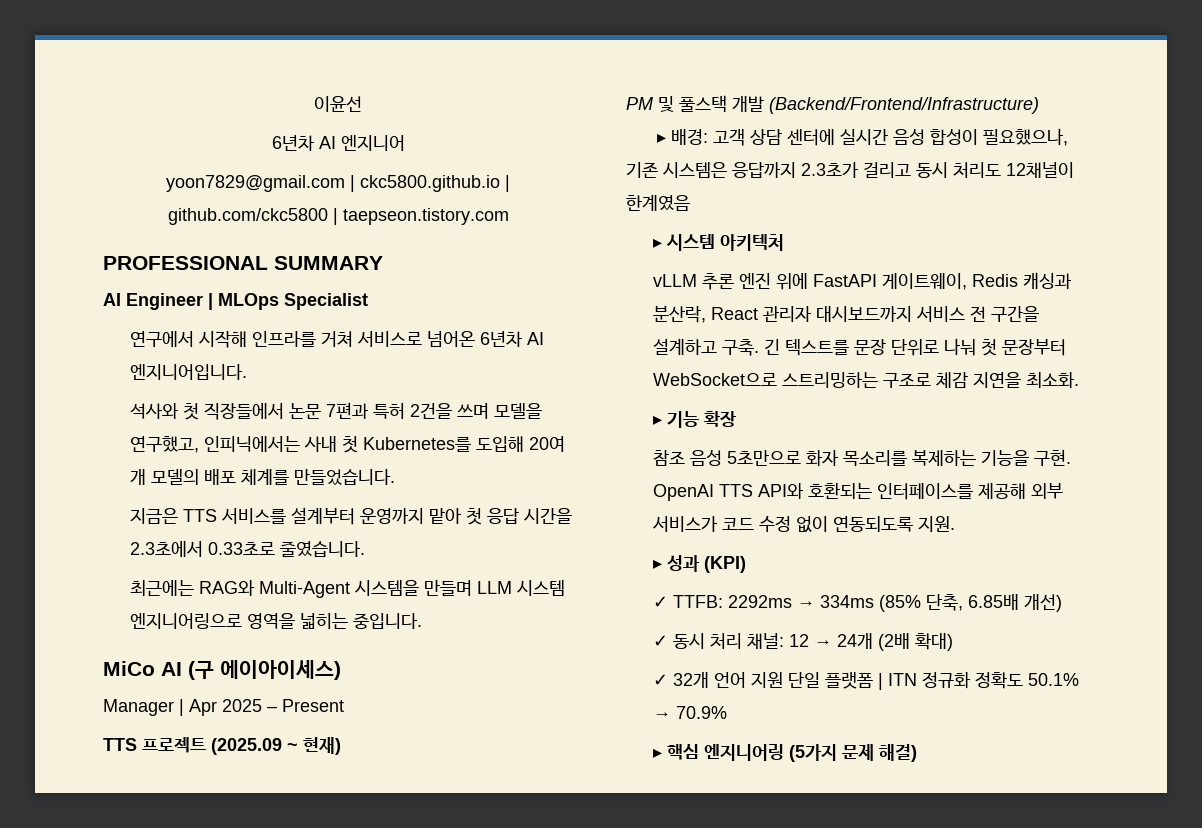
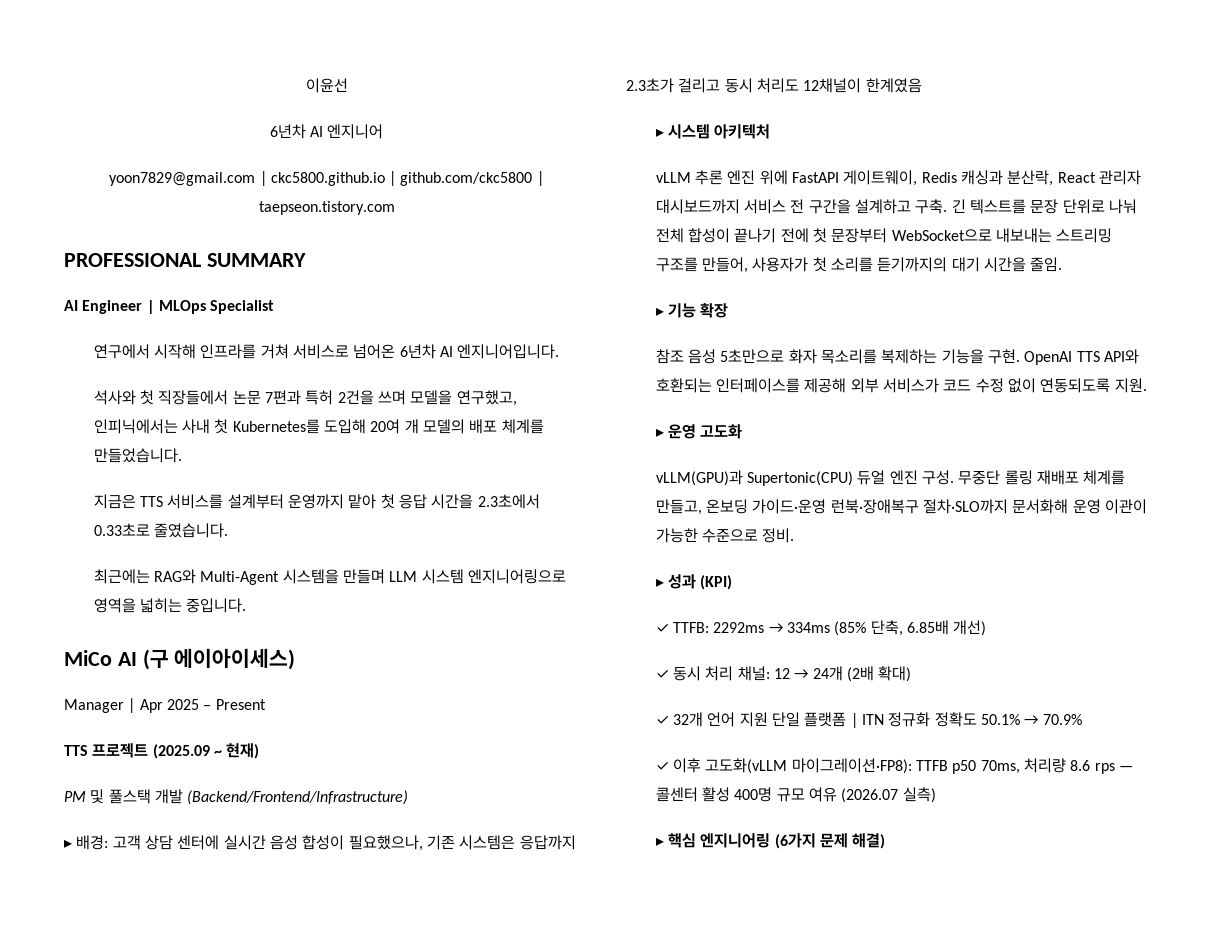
- 긴 텍스트를 문장 단위로 나눠 첫 문장부터 WebSocket으로 스트리밍하는 구조로 체감 지연을 최소화.
+ 긴 텍스트를 문장 단위로 나눠 전체 합성이 끝나기 전에 첫 문장부터 WebSocket으로 내보내는 스트리밍 구조를 만들어, 사용자가 첫 소리를 듣기까지의 대기 시간을 줄임.
+ ▸ 운영 고도화
+ vLLM(GPU)과 Supertonic(CPU) 듀얼 엔진 구성. 무중단 롤링 재배포 체계를 만들고, 온보딩 가이드·운영 런북·장애복구 절차·SLO까지 문서화해 운영 이관이 가능한 수준으로 정비.
+ ✓ 이후 고도화(vLLM 마이그레이션·FP8): TTFB p50 70ms, 처리량 8.6 rps — 콜센터 활성 400명 규모 여유 (2026.07 실측)
- ▸ 핵심 엔지니어링 (5가지 문제 해결)
+ ▸ 핵심 엔지니어링 (6가지 문제 해결)

